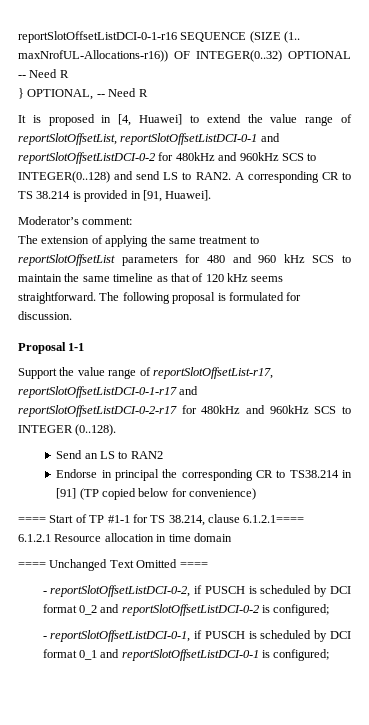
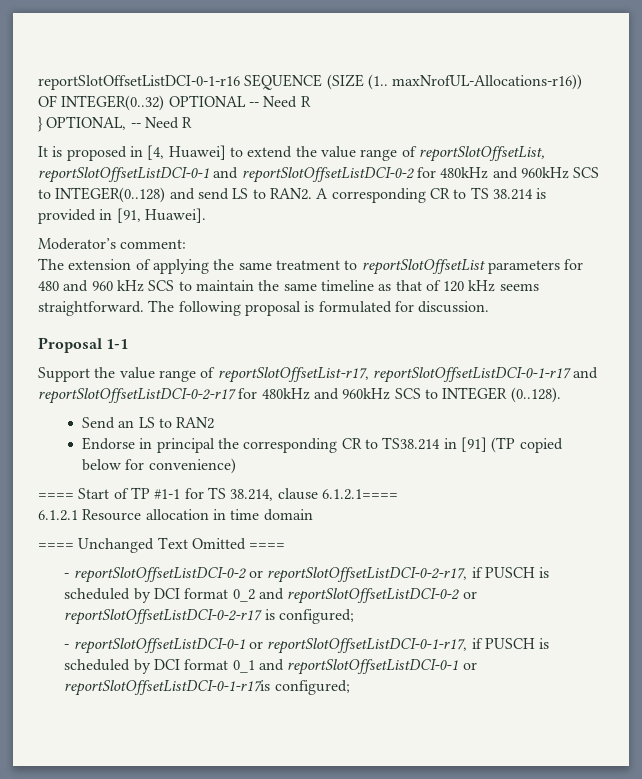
- - reportSlotOffsetListDCI-0-2, if PUSCH is scheduled by DCI format 0_2 and reportSlotOffsetListDCI-0-2 is configured;
+ - reportSlotOffsetListDCI-0-2 or reportSlotOffsetListDCI-0-2-r17, if PUSCH is scheduled by DCI format 0_2 and reportSlotOffsetListDCI-0-2 or reportSlotOffsetListDCI-0-2-r17 is configured;
- - reportSlotOffsetListDCI-0-1, if PUSCH is scheduled by DCI format 0_1 and reportSlotOffsetListDCI-0-1 is configured;
+ - reportSlotOffsetListDCI-0-1 or reportSlotOffsetListDCI-0-1-r17, if PUSCH is scheduled by DCI format 0_1 and reportSlotOffsetListDCI-0-1 or reportSlotOffsetListDCI-0-1-r17is configured;

